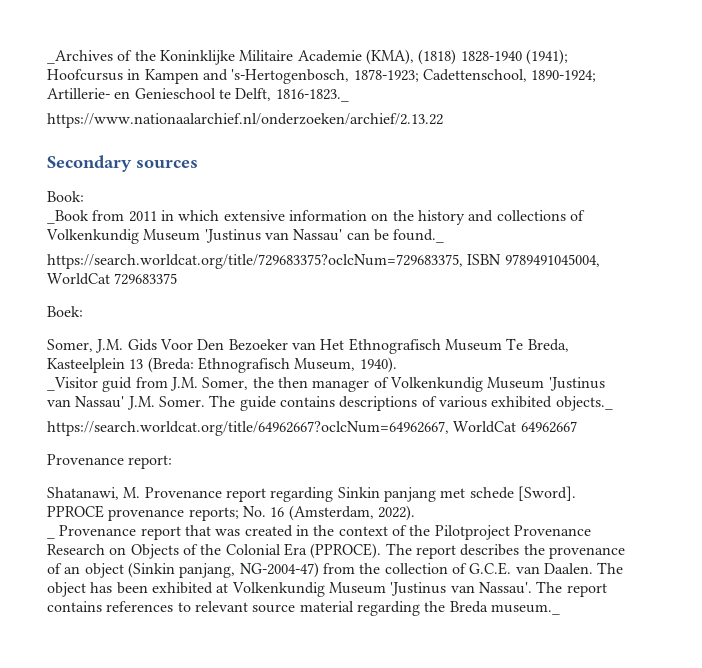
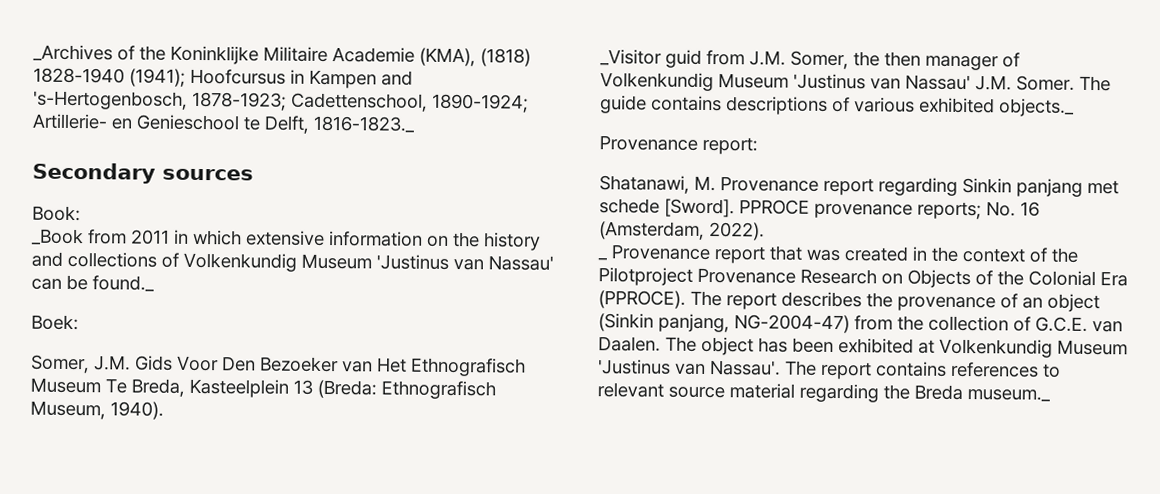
- https://www.nationaalarchief.nl/onderzoeken/archief/2.13.22
- https://search.worldcat.org/title/729683375?oclcNum=729683375, ISBN 9789491045004, WorldCat 729683375
- https://search.worldcat.org/title/64962667?oclcNum=64962667, WorldCat 64962667

